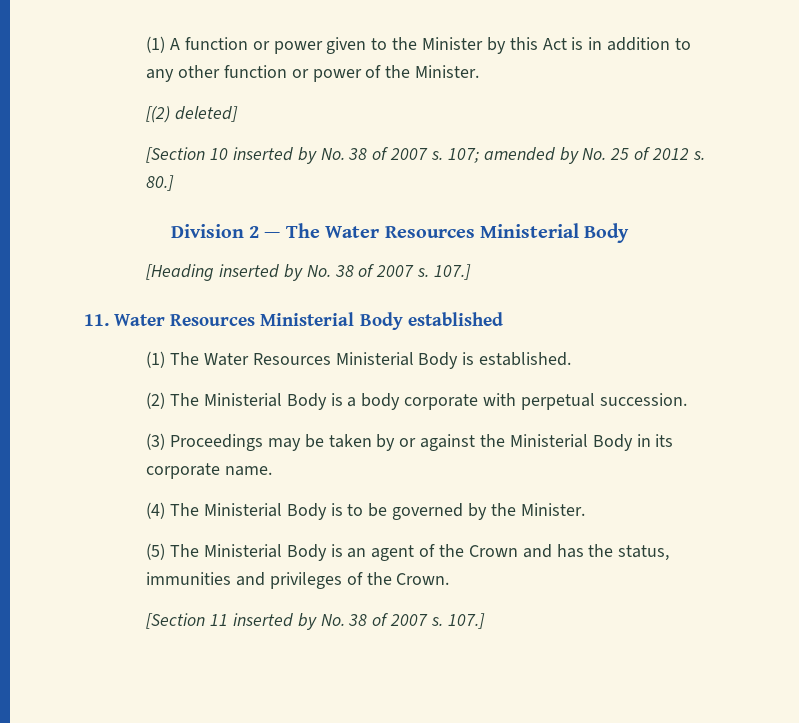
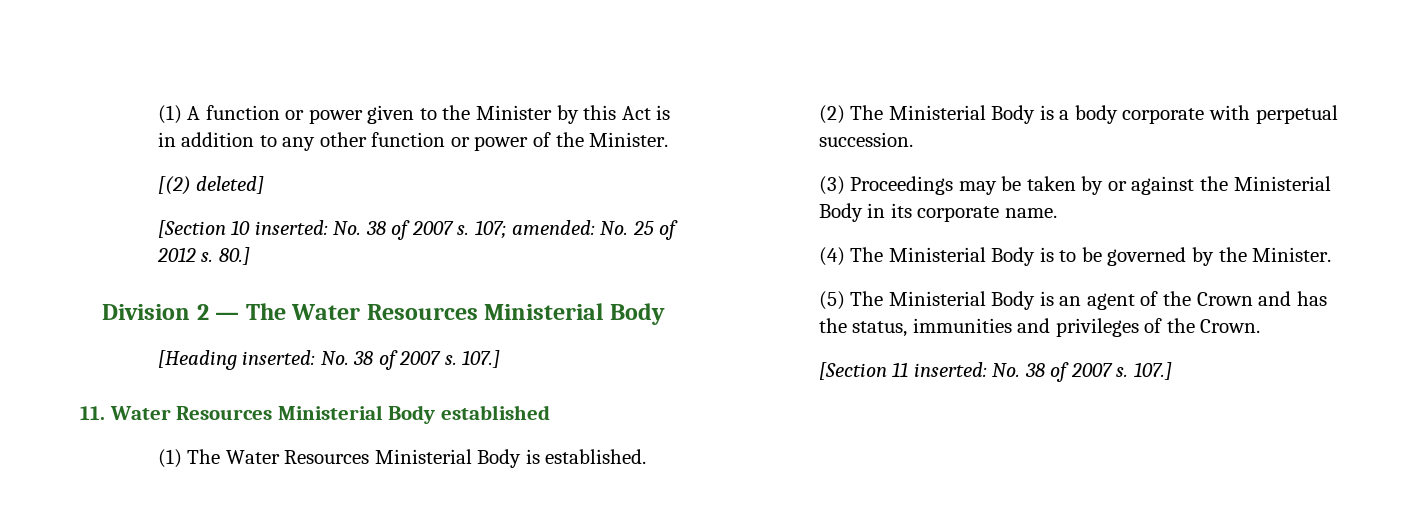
- [Section 10 inserted by No. 38 of 2007 s.
+ [Section 10 inserted: No. 38 of 2007 s.
- 107; amended by No. 25 of 2012 s.
+ 107; amended: No. 25 of 2012 s.
- [Heading inserted by No. 38 of 2007 s.
+ [Heading inserted: No. 38 of 2007 s.
- [Section 11 inserted by No. 38 of 2007 s.
+ [Section 11 inserted: No. 38 of 2007 s.

